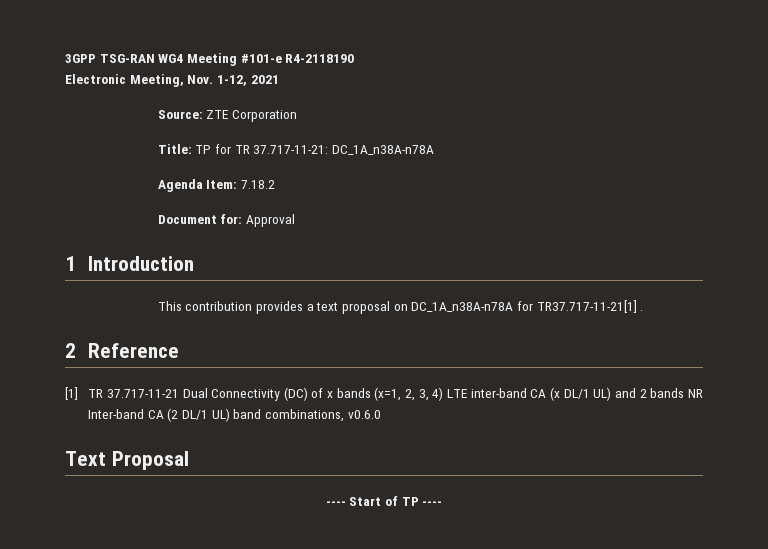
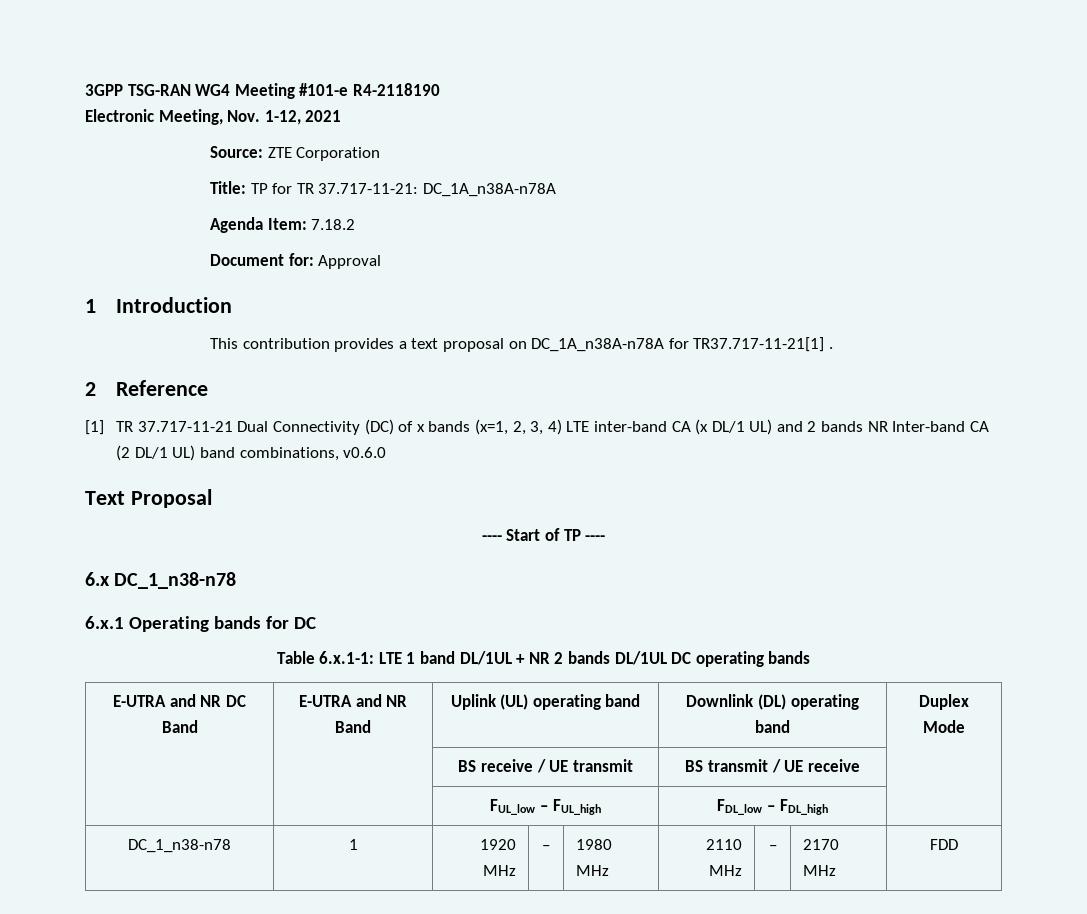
+ 6.x DC_1_n38-n78
+ 6.x.1 Operating bands for DC
+ Table 6.x.1-1: LTE 1 band DL/1UL + NR 2 bands DL/1UL DC operating bands
+ E-UTRA and NR DC Band | E-UTRA and NR Band | Uplink (UL) operating band | Downlink (DL) operating band | Duplex Mode
+ | | BS receive / UE transmit | BS transmit / UE receive |
+ | | FUL_low – FUL_high | FDL_low – FDL_high |
+ DC_1_n38-n78 | 1 | 1920 MHz | – | 1980 MHz | 2110 MHz | – | 2170 MHz | FDD

